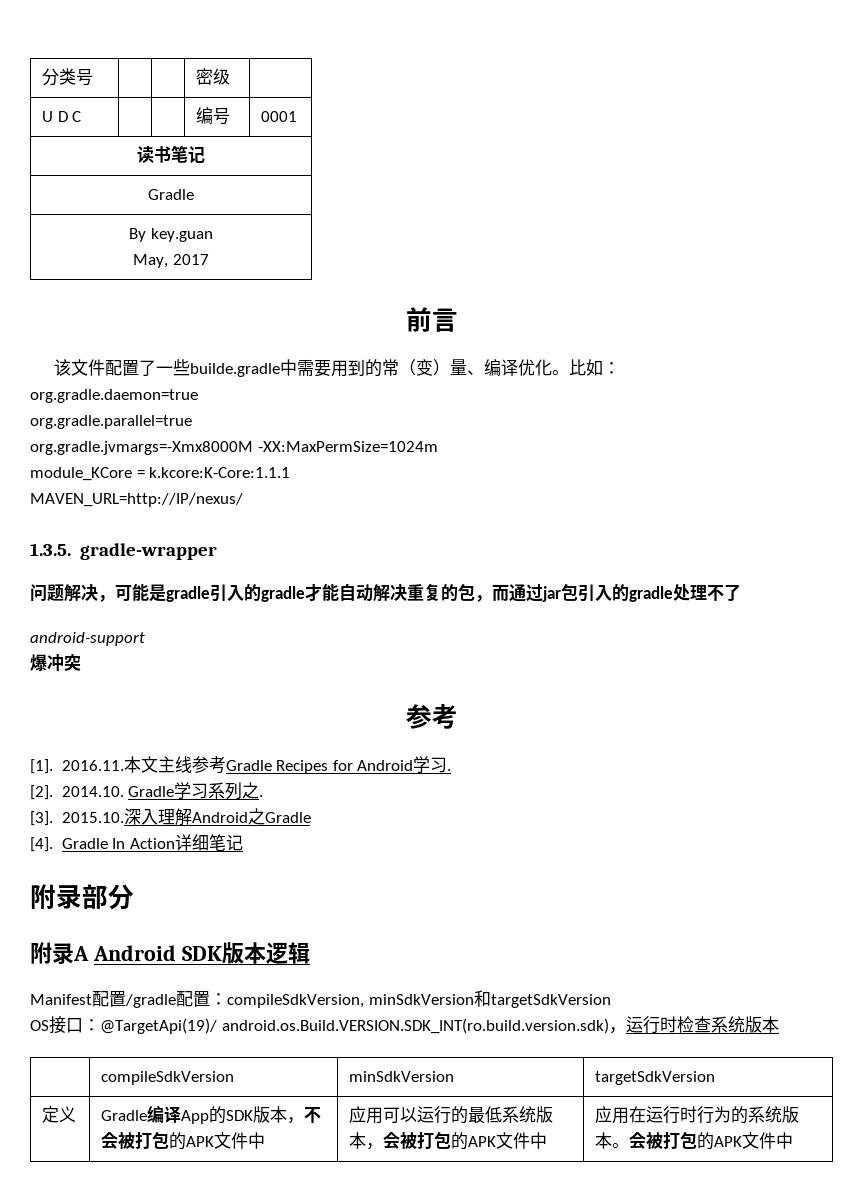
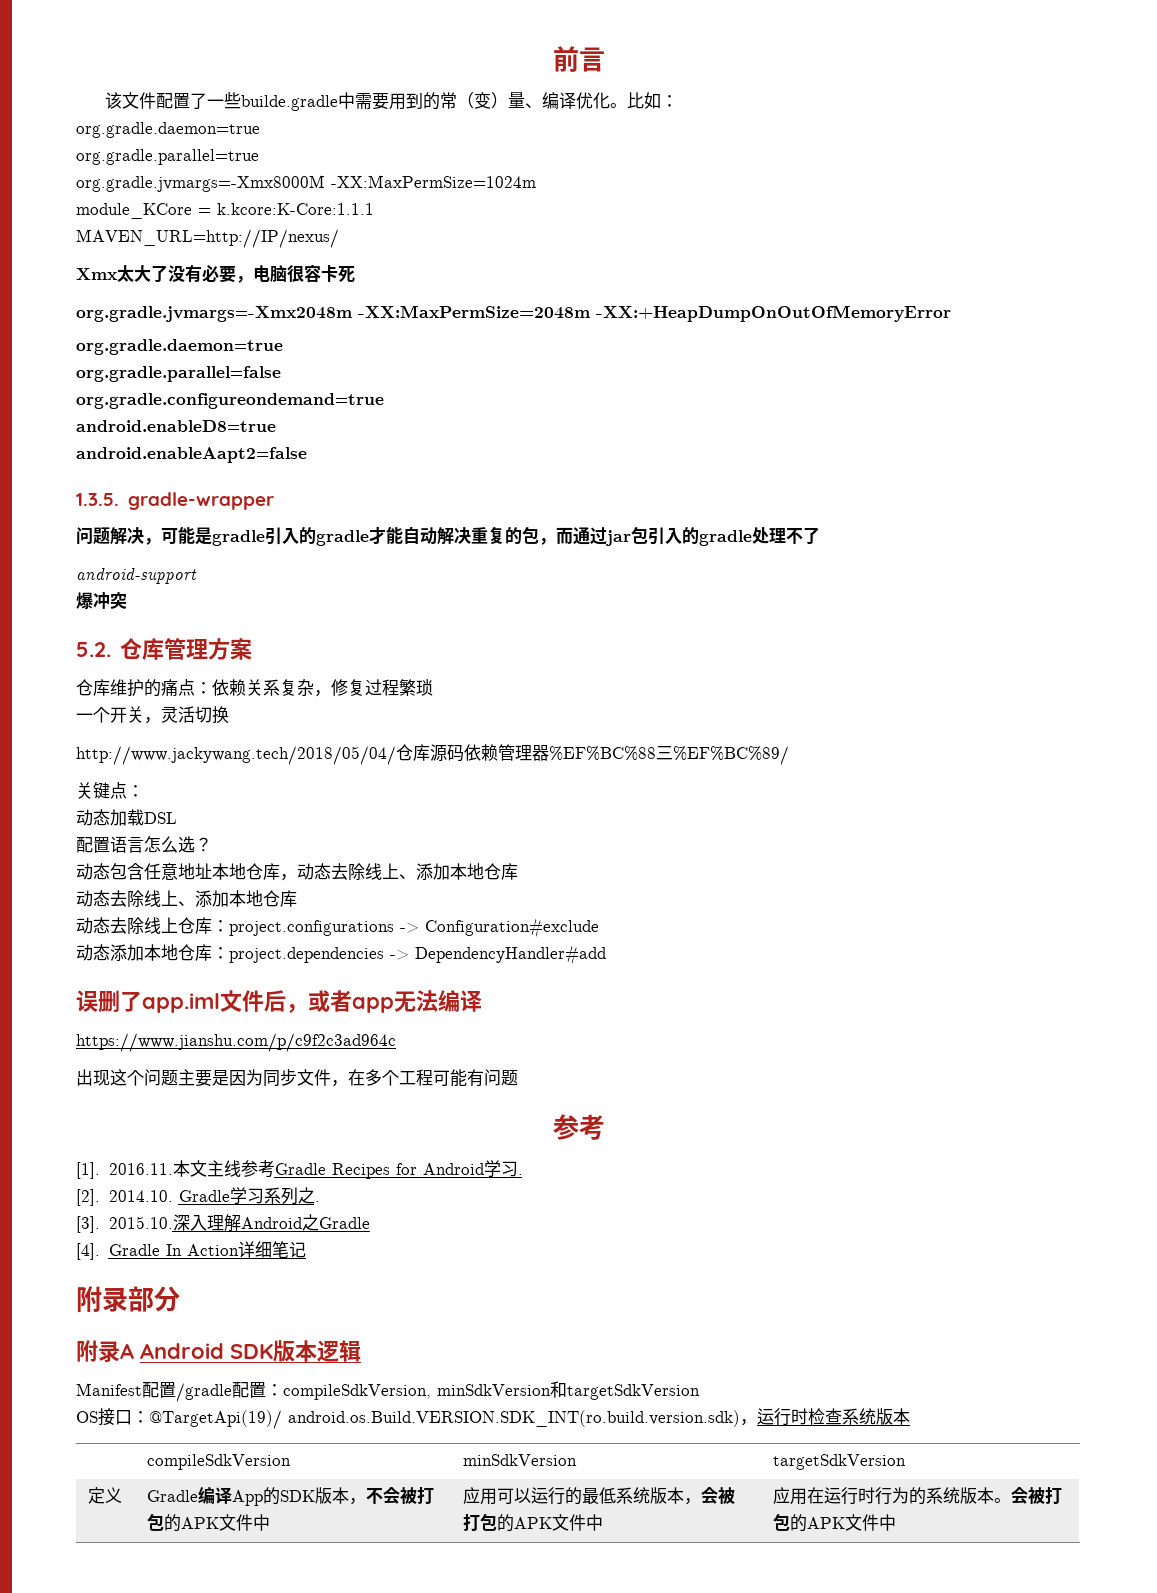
- 分类号 | | | 密级 |
- U D C | | | 编号 | 0001
- 读书笔记
- Gradle
- By key.guan
- May, 2017
+ Xmx太大了没有必要，电脑很容卡死
+ org.gradle.jvmargs=-Xmx2048m -XX:MaxPermSize=2048m -XX:+HeapDumpOnOutOfMemoryError
+ org.gradle.daemon=true
+ org.gradle.parallel=false
+ org.gradle.configureondemand=true
+ android.enableD8=true
+ android.enableAapt2=false
+ 5.2.仓库管理方案
+ 仓库维护的痛点：依赖关系复杂，修复过程繁琐
+ 一个开关，灵活切换
+ http://www.jackywang.tech/2018/05/04/仓库源码依赖管理器%EF%BC%88三%EF%BC%89/
+ 关键点：
+ 动态加载DSL
+ 配置语言怎么选？
+ 动态包含任意地址本地仓库，动态去除线上、添加本地仓库
+ 动态去除线上、添加本地仓库
+ 动态去除线上仓库：project.configurations -> Configuration#exclude
+ 动态添加本地仓库：project.dependencies -> DependencyHandler#add
+ 误删了app.iml文件后，或者app无法编译
+ https://www.jianshu.com/p/c9f2c3ad964c
+ 出现这个问题主要是因为同步文件，在多个工程可能有问题

